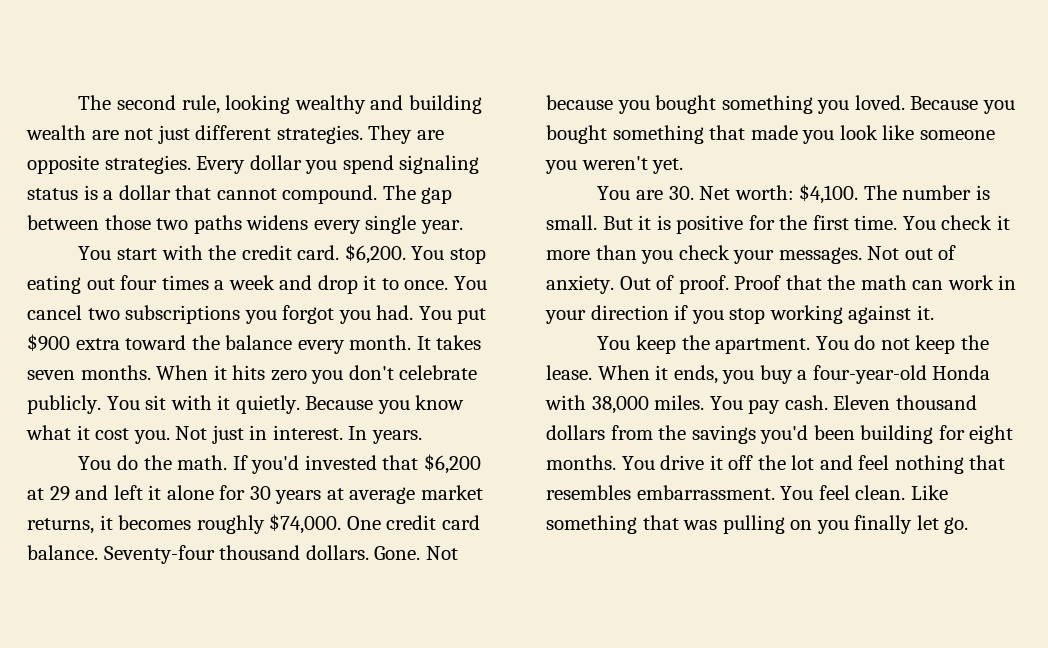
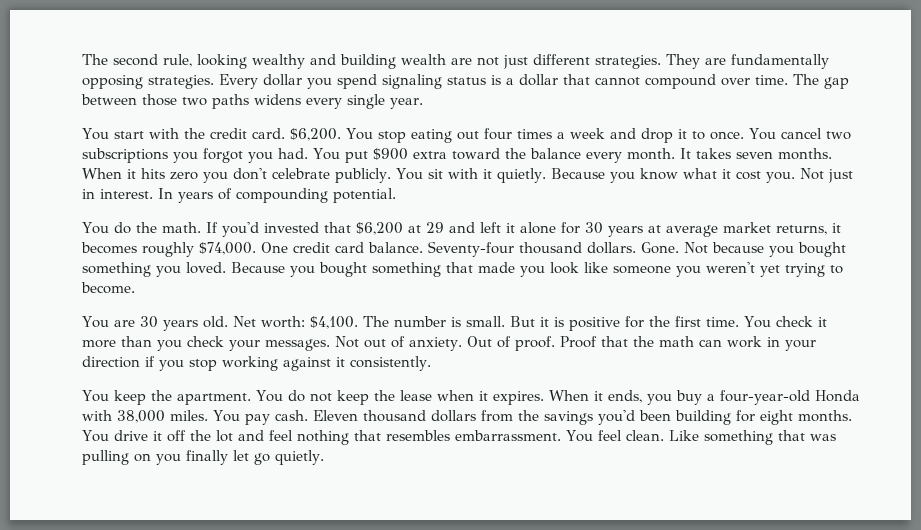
- They are opposite strategies.
+ They are fundamentally opposing strategies.
- Every dollar you spend signaling status is a dollar that cannot compound.
+ Every dollar you spend signaling status is a dollar that cannot compound over time.
- In years.
+ In years of compounding potential.
- Because you bought something that made you look like someone you weren't yet.
+ Because you bought something that made you look like someone you weren't yet trying to become.
- You are 30. Net worth: $4,100.
+ You are 30 years old. Net worth: $4,100.
- Proof that the math can work in your direction if you stop working against it.
+ Proof that the math can work in your direction if you stop working against it consistently.
- You do not keep the lease.
+ You do not keep the lease when it expires.
- Like something that was pulling on you finally let go.
+ Like something that was pulling on you finally let go quietly.

